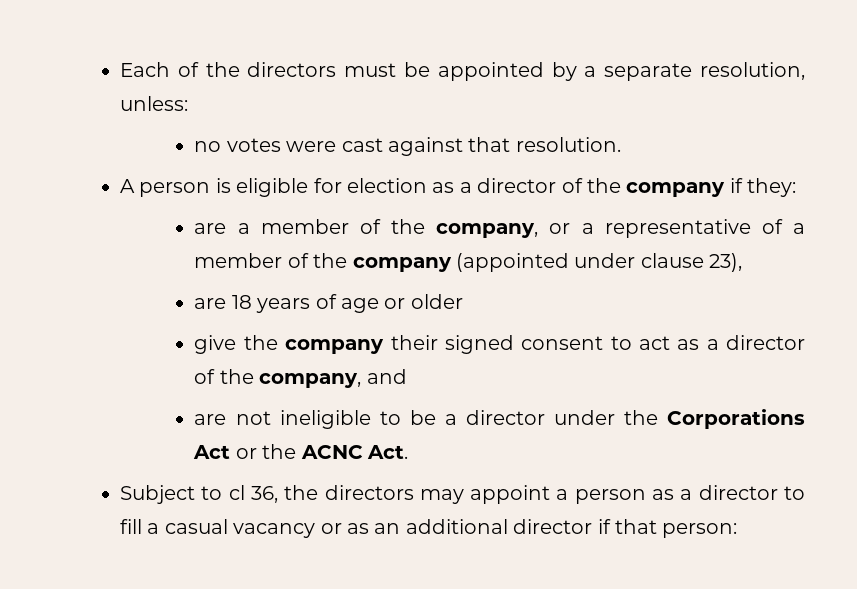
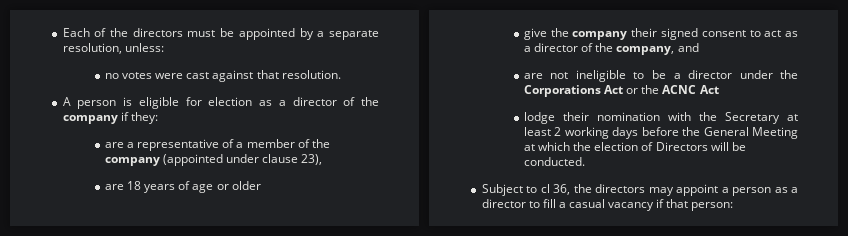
- are a member of the company, or a representative of a member of the company (appointed under clause 23),
+ are a representative of a member of the company (appointed under clause 23),
- are not ineligible to be a director under the Corporations Act or the ACNC Act.
+ are not ineligible to be a director under the Corporations Act or the ACNC Act
+ lodge their nomination with the Secretary at least 2 working days before the General Meeting at which the election of Directors will be conducted.
- Subject to cl 36, the directors may appoint a person as a director to fill a casual vacancy or as an additional director if that person:
+ Subject to cl 36, the directors may appoint a person as a director to fill a casual vacancy if that person:

